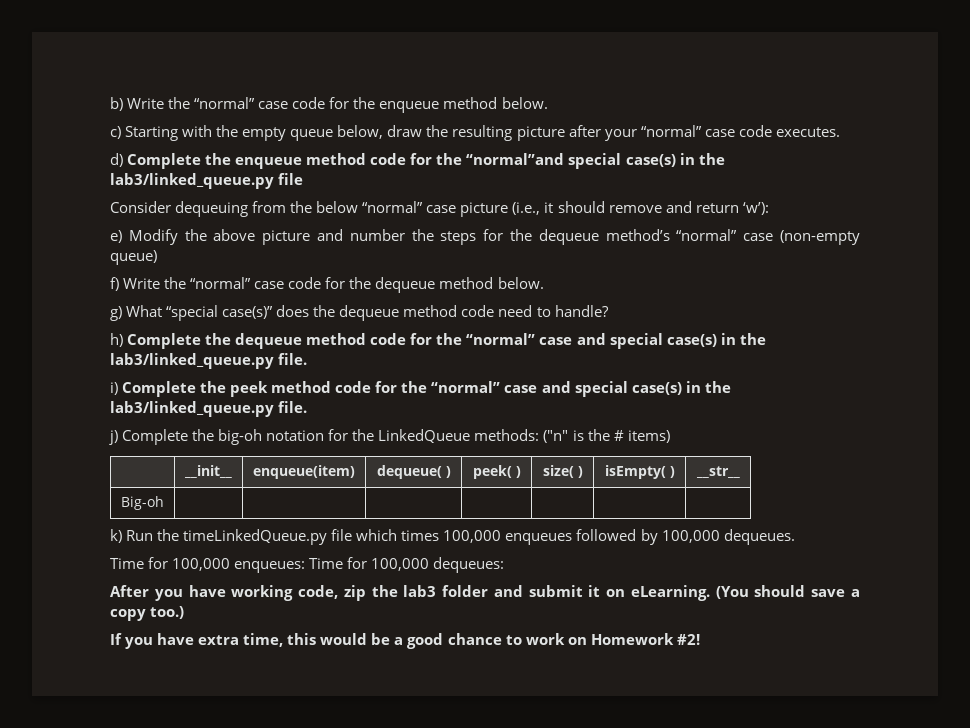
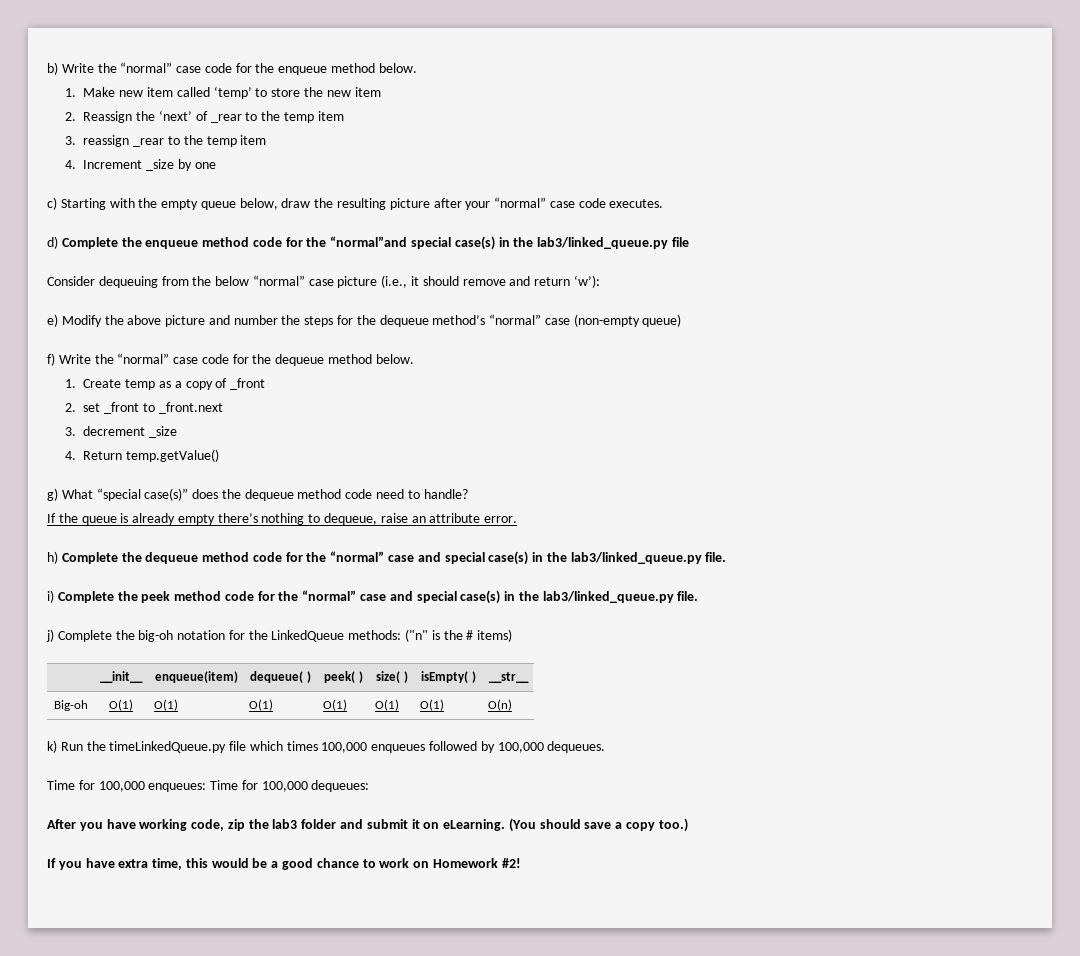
+ 1. Make new item called ‘temp’ to store the new item
+ 2. Reassign the ‘next’ of _rear to the temp item
+ 3. reassign _rear to the temp item
+ 4. Increment _size by one
+ 1. Create temp as a copy of _front
+ 2. set _front to _front.next
+ 3. decrement _size
+ 4. Return temp.getValue()
+ If the queue is already empty there’s nothing to dequeue, raise an attribute error.
- Big-oh | | | | | | |
+ Big-oh | O(1) | O(1) | O(1) | O(1) | O(1) | O(1) | O(n)

